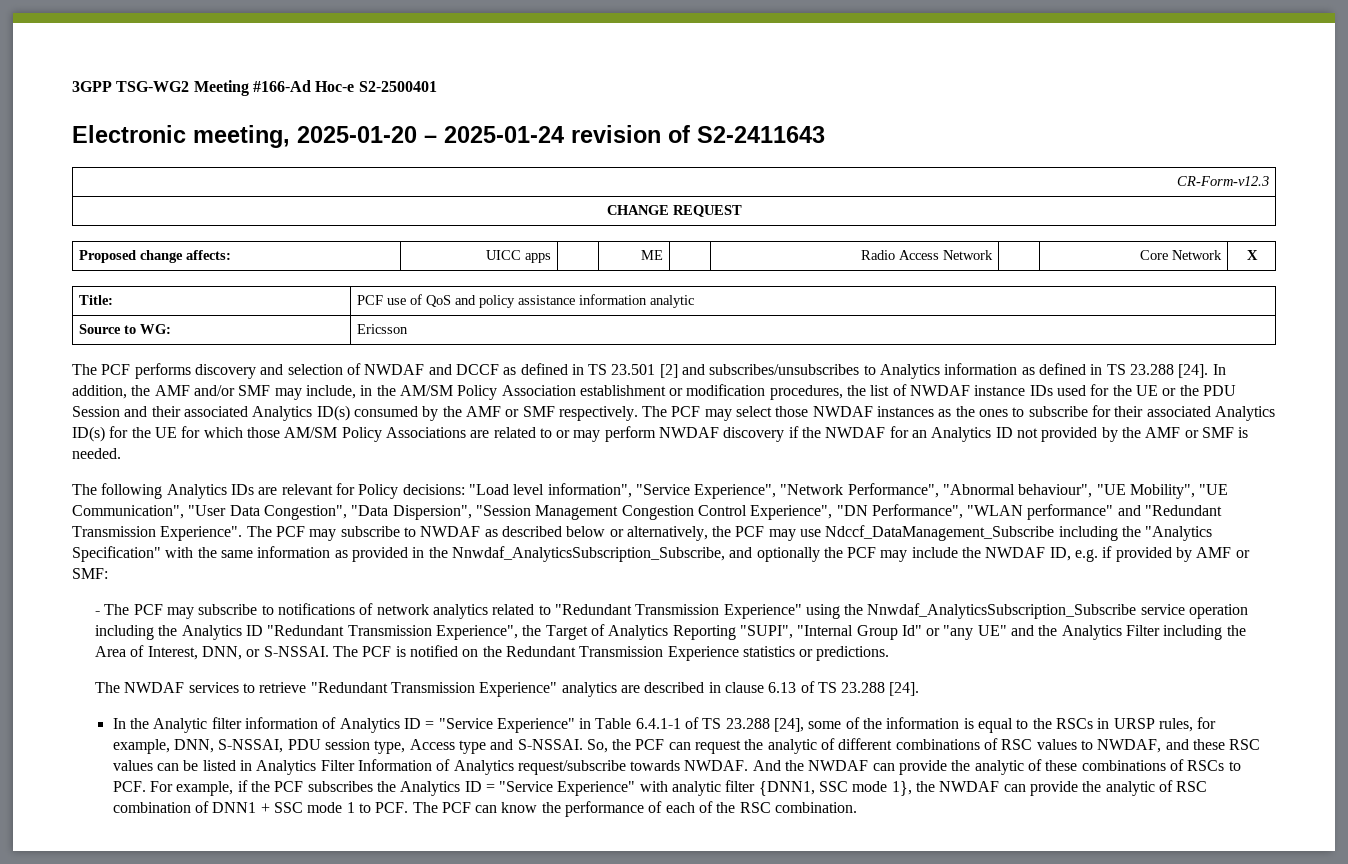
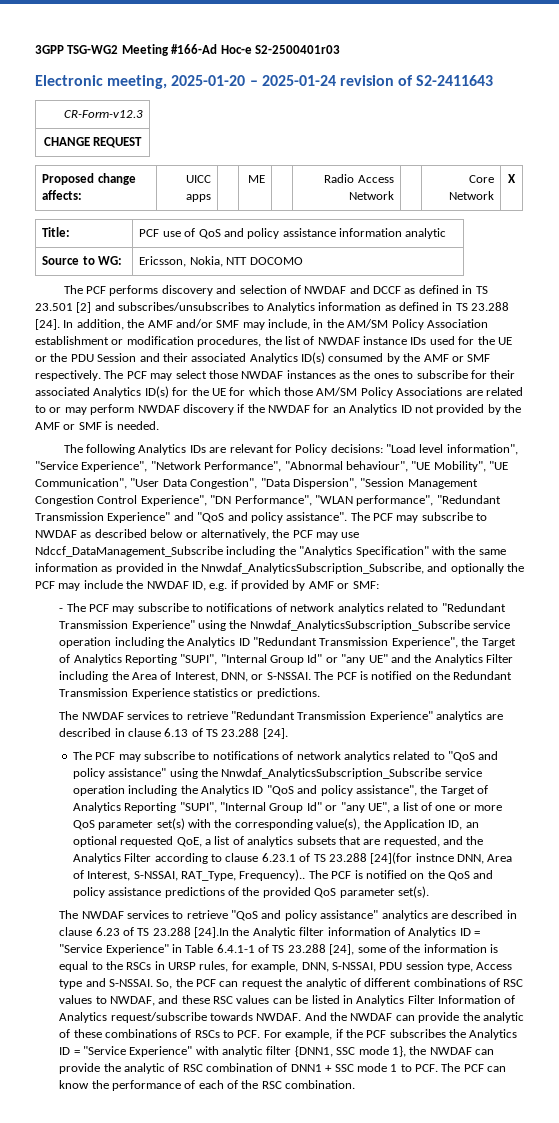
- 3GPP TSG-WG2 Meeting #166-Ad Hoc-e S2-2500401
+ 3GPP TSG-WG2 Meeting #166-Ad Hoc-e S2-2500401r03
- Source to WG: | Ericsson
+ Source to WG: | Ericsson, Nokia, NTT DOCOMO
- The following Analytics IDs are relevant for Policy decisions: "Load level information", "Service Experience", "Network Performance", "Abnormal behaviour", "UE Mobility", "UE Communication", "User Data Congestion", "Data Dispersion", "Session Management Congestion Control Experience", "DN Performance", "WLAN performance" and "Redundant Transmission Experience".
+ The following Analytics IDs are relevant for Policy decisions: "Load level information", "Service Experience", "Network Performance", "Abnormal behaviour", "UE Mobility", "UE Communication", "User Data Congestion", "Data Dispersion", "Session Management Congestion Control Experience", "DN Performance", "WLAN performance", "Redundant Transmission Experience" and "QoS and policy assistance".
- In the Analytic filter information of Analytics ID = "Service Experience" in Table 6.4.1-1 of TS 23.288 [24], some of the information is equal to the RSCs in URSP rules, for example, DNN, S-NSSAI, PDU session type, Access type and S-NSSAI.
+ The PCF may subscribe to notifications of network analytics related to "QoS and policy assistance" using the Nnwdaf_AnalyticsSubscription_Subscribe service operation including the Analytics ID "QoS and policy assistance", the Target of Analytics Reporting "SUPI", "Internal Group Id" or "any UE", a list of one or more QoS parameter set(s) with the corresponding value(s), the Application ID, an optional requested QoE, a list of analytics subsets that are requested, and the Analytics Filter according to clause 6.23.1 of TS 23.288 [24](for instnce DNN, Area of Interest, S-NSSAI, RAT_Type, Frequency).. The PCF is notified on the QoS and policy assistance predictions of the provided QoS parameter set(s).
+ The NWDAF services to retrieve "QoS and policy assistance" analytics are described in clause 6.23 of TS 23.288 [24].In the Analytic filter information of Analytics ID = "Service Experience" in Table 6.4.1-1 of TS 23.288 [24], some of the information is equal to the RSCs in URSP rules, for example, DNN, S-NSSAI, PDU session type, Access type and S-NSSAI.

